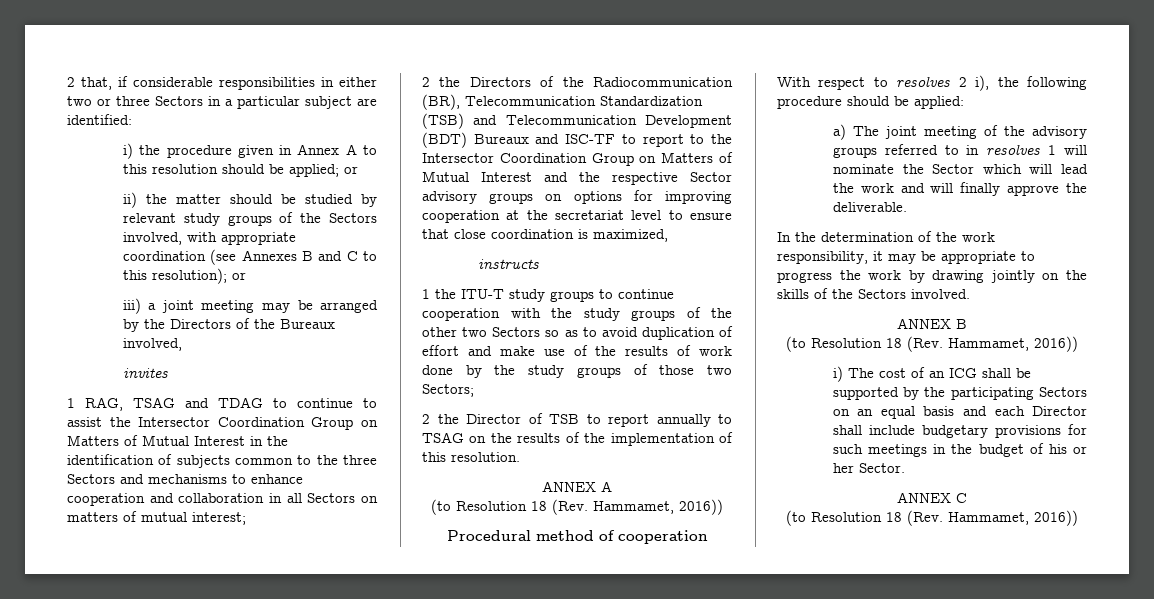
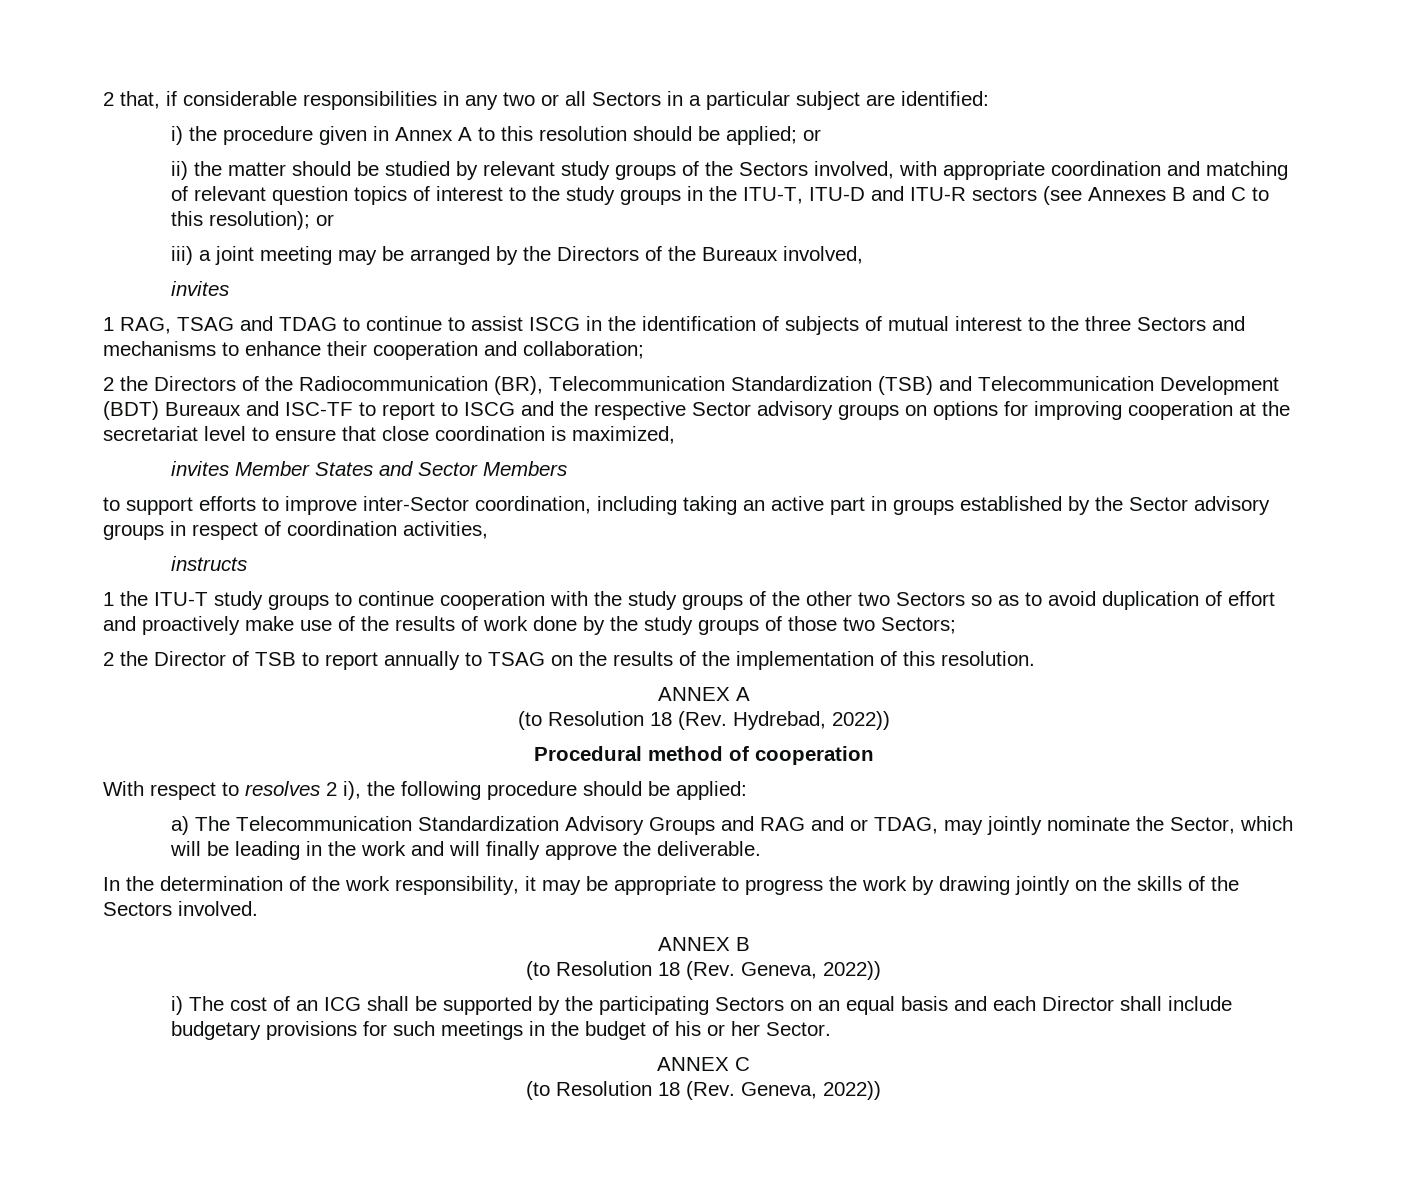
- 2 that, if considerable responsibilities in either two or three Sectors in a particular subject are identified:
+ 2 that, if considerable responsibilities in any two or all Sectors in a particular subject are identified:
- ii) the matter should be studied by relevant study groups of the Sectors involved, with appropriate coordination (see Annexes B and C to this resolution); or
+ ii) the matter should be studied by relevant study groups of the Sectors involved, with appropriate coordination and matching of relevant question topics of interest to the study groups in the ITU-T, ITU-D and ITU-R sectors (see Annexes B and C to this resolution); or
- 1 RAG, TSAG and TDAG to continue to assist the Intersector Coordination Group on Matters of Mutual Interest in the identification of subjects common to the three Sectors and mechanisms to enhance cooperation and collaboration in all Sectors on matters of mutual interest;
+ 1 RAG, TSAG and TDAG to continue to assist ISCG in the identification of subjects of mutual interest to the three Sectors and mechanisms to enhance their cooperation and collaboration;
- 2 the Directors of the Radiocommunication (BR), Telecommunication Standardization (TSB) and Telecommunication Development (BDT) Bureaux and ISC-TF to report to the Intersector Coordination Group on Matters of Mutual Interest and the respective Sector advisory groups on options for improving cooperation at the secretariat level to ensure that close coordination is maximized,
+ 2 the Directors of the Radiocommunication (BR), Telecommunication Standardization (TSB) and Telecommunication Development (BDT) Bureaux and ISC-TF to report to ISCG and the respective Sector advisory groups on options for improving cooperation at the secretariat level to ensure that close coordination is maximized,
+ invites Member States and Sector Members
+ to support efforts to improve inter-Sector coordination, including taking an active part in groups established by the Sector advisory groups in respect of coordination activities,
- 1 the ITU-T study groups to continue cooperation with the study groups of the other two Sectors so as to avoid duplication of effort and make use of the results of work done by the study groups of those two Sectors;
+ 1 the ITU-T study groups to continue cooperation with the study groups of the other two Sectors so as to avoid duplication of effort and proactively make use of the results of work done by the study groups of those two Sectors;
  ANNEX A
- (to Resolution 18 (Rev. Hammamet, 2016))
+ (to Resolution 18 (Rev. Hydrebad, 2022))
- a) The joint meeting of the advisory groups referred to in resolves 1 will nominate the Sector which will lead the work and will finally approve the deliverable.
+ a) The Telecommunication Standardization Advisory Groups and RAG and or TDAG, may jointly nominate the Sector, which will be leading in the work and will finally approve the deliverable.
  ANNEX B
- (to Resolution 18 (Rev. Hammamet, 2016))
+ (to Resolution 18 (Rev. Geneva, 2022))
  ANNEX C
- (to Resolution 18 (Rev. Hammamet, 2016))
+ (to Resolution 18 (Rev. Geneva, 2022))

